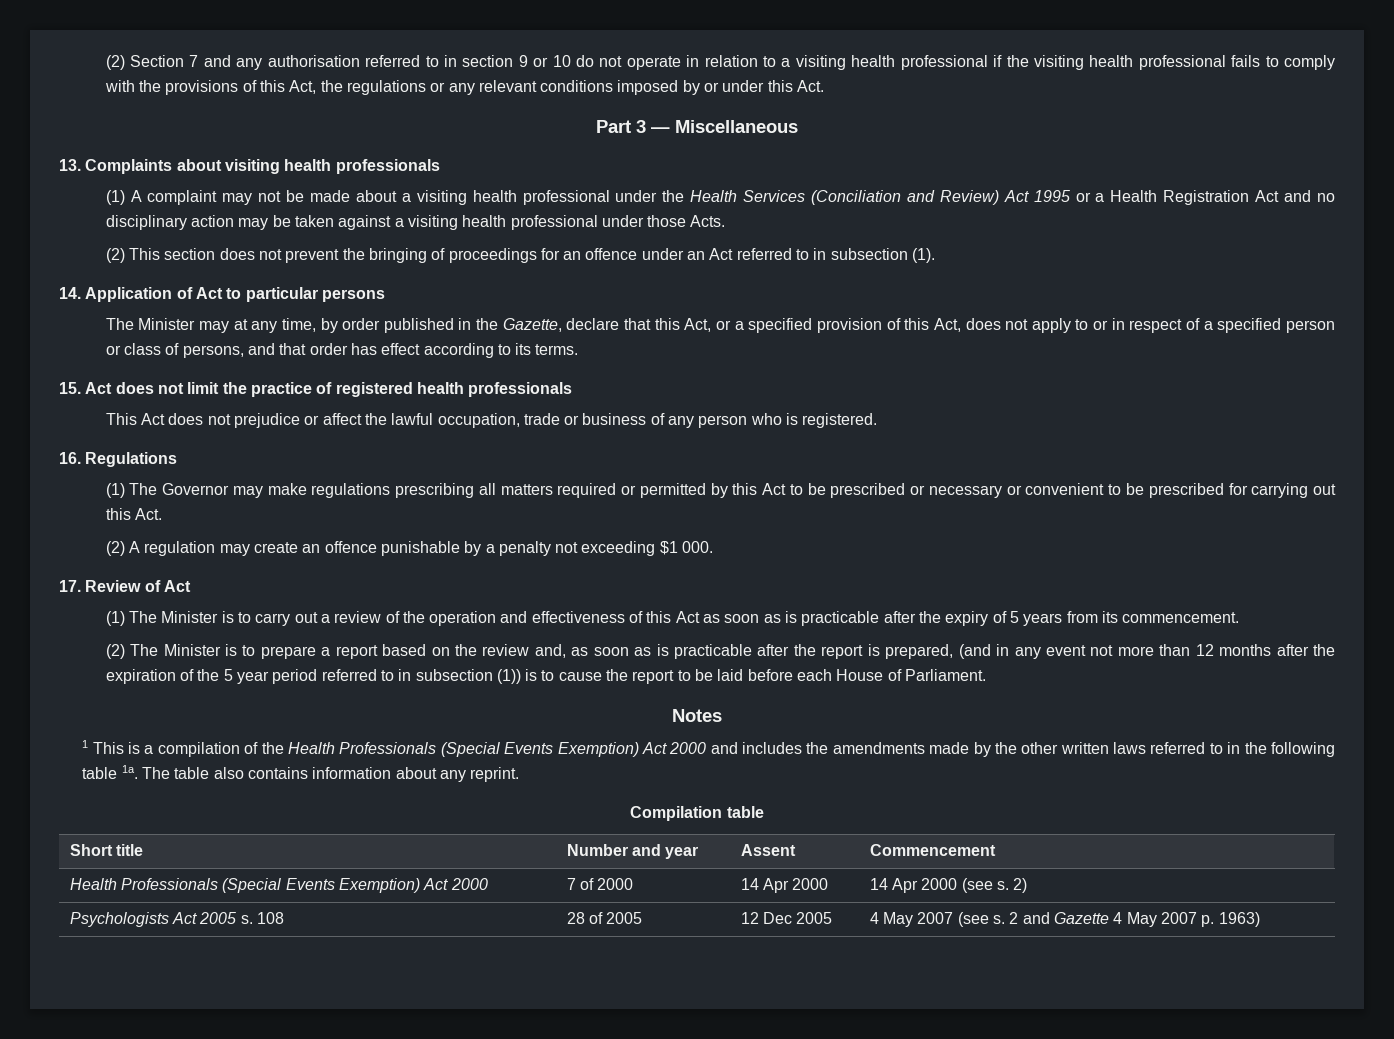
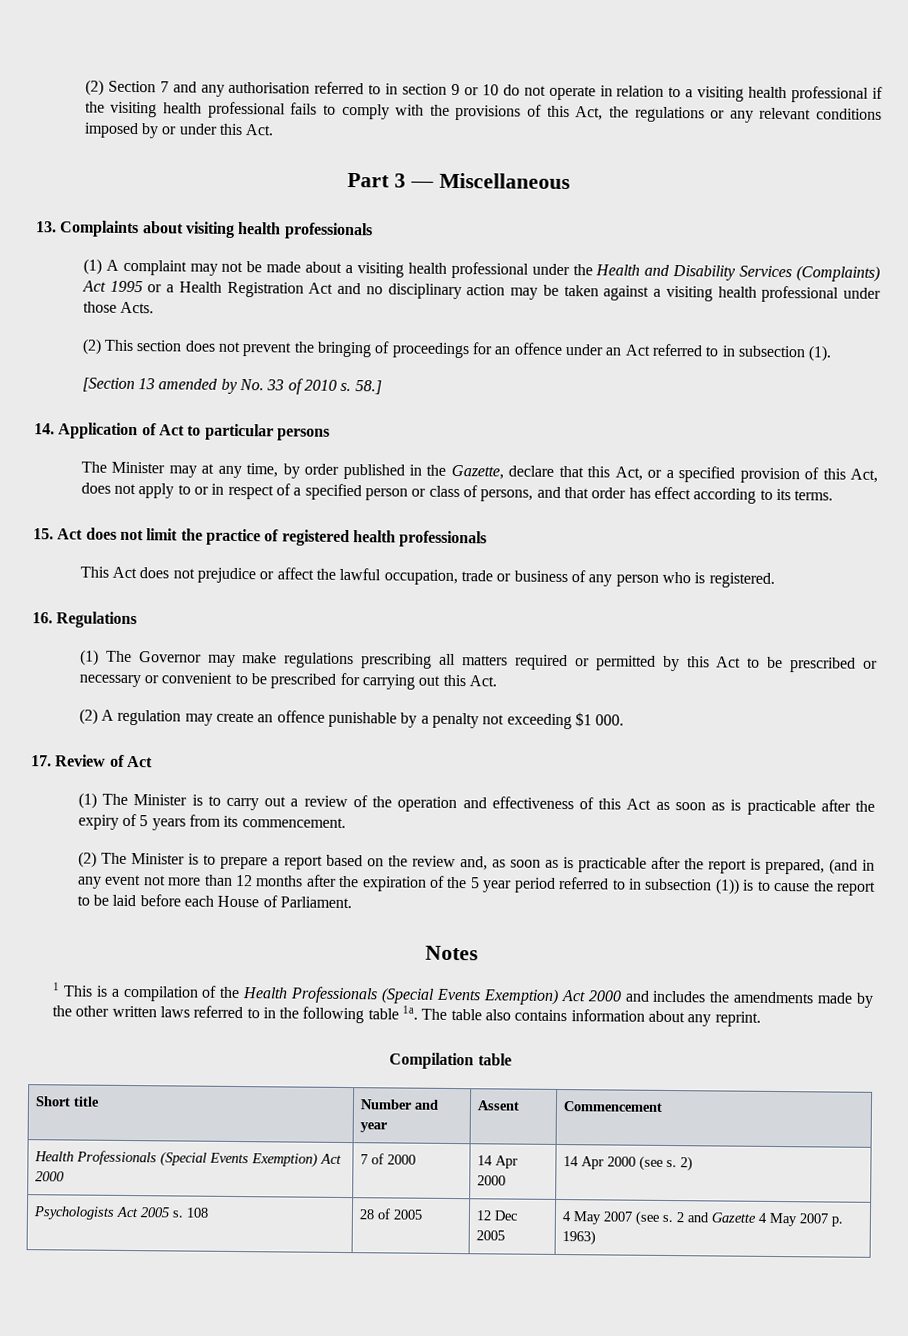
- (1) A complaint may not be made about a visiting health professional under the Health Services (Conciliation and Review) Act 1995 or a Health Registration Act and no disciplinary action may be taken against a visiting health professional under those Acts.
+ (1) A complaint may not be made about a visiting health professional under the Health and Disability Services (Complaints) Act 1995 or a Health Registration Act and no disciplinary action may be taken against a visiting health professional under those Acts.
+ [Section 13 amended by No. 33 of 2010 s. 58.]

